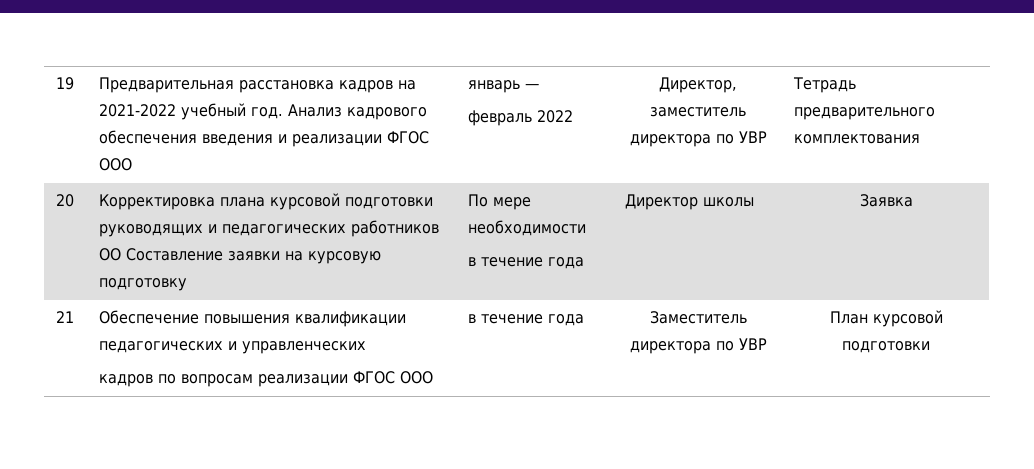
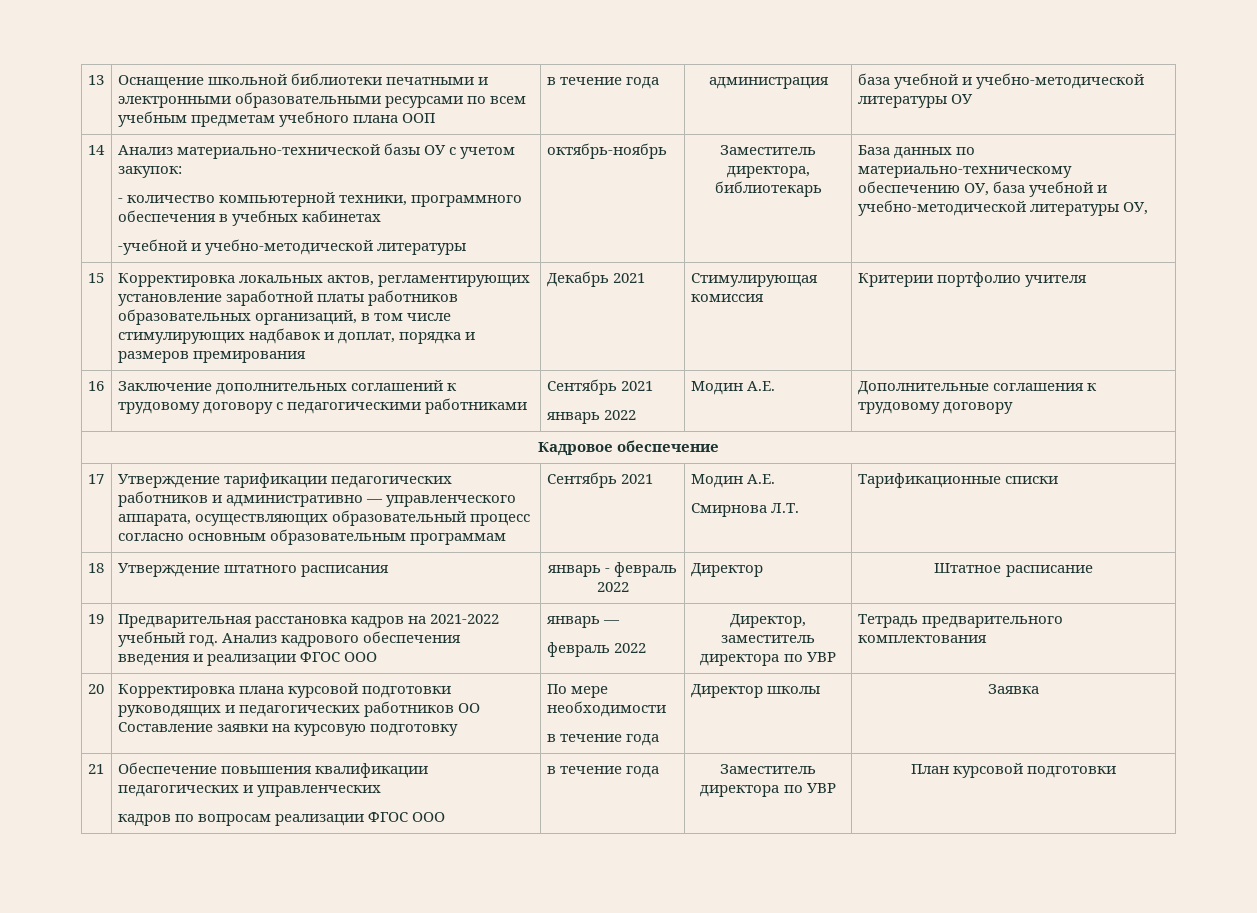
+ 13 | Оснащение школьной библиотеки печатными и электронными образовательными ресурсами по всем учебным предметам учебного плана ООП | в течение года | администрация | база учебной и учебно-методической литературы ОУ
+ 14 | Анализ материально-технической базы ОУ с учетом закупок:
+ - количество компьютерной техники, программного обеспечения в учебных кабинетах
+ -учебной и учебно-методической литературы | октябрь-ноябрь | Заместитель директора, библиотекарь | База данных по материально-техническому обеспечению ОУ, база учебной и учебно-методической литературы ОУ,
+ 15 | Корректировка локальных актов, регламентирующих установление заработной платы работников образовательных организаций, в том числе стимулирующих надбавок и доплат, порядка и размеров премирования | Декабрь 2021 | Стимулирующая комиссия | Критерии портфолио учителя
+ 16 | Заключение дополнительных соглашений к трудовому договору с педагогическими работниками | Сентябрь 2021
+ январь 2022 | Модин А.Е. | Дополнительные соглашения к трудовому договору
+ Кадровое обеспечение
+ 17 | Утверждение тарификации педагогических работников и административно — управленческого аппарата, осуществляющих образовательный процесс согласно основным образовательным программам | Сентябрь 2021 | Модин А.Е.
+ Смирнова Л.Т. | Тарификационные списки
+ 18 | Утверждение штатного расписания | январь - февраль 2022 | Директор | Штатное расписание

